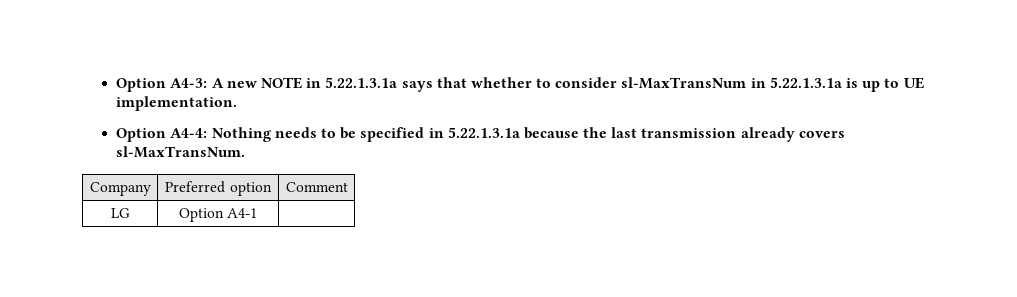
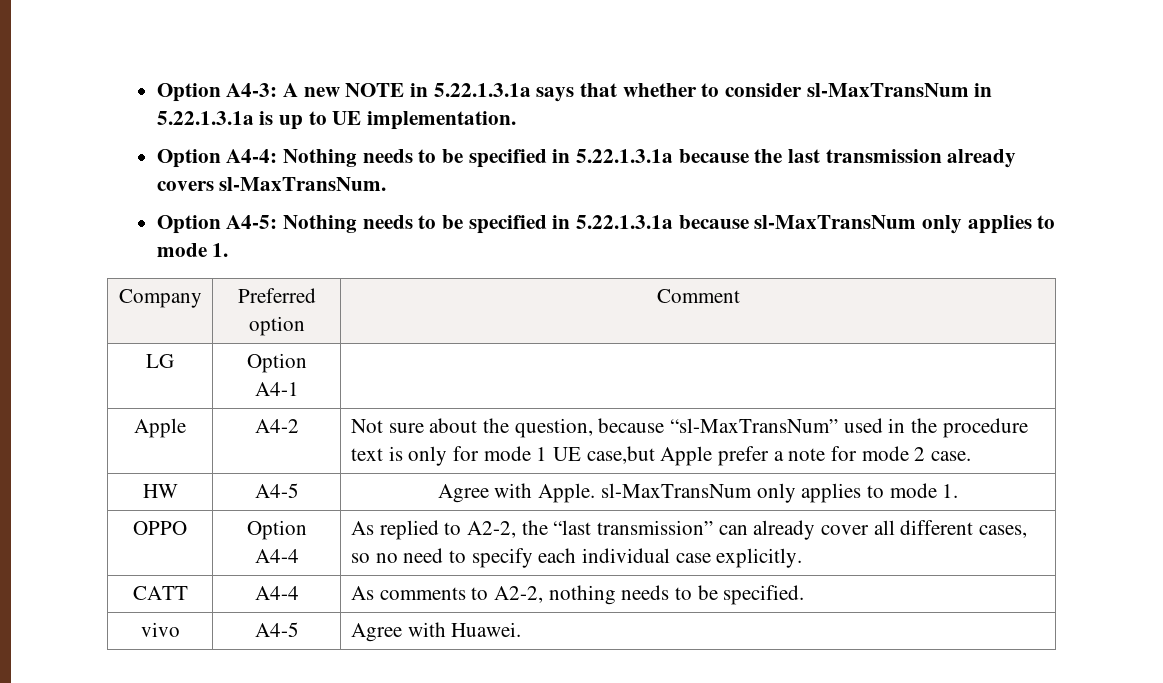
+ Option A4-5: Nothing needs to be specified in 5.22.1.3.1a because sl-MaxTransNum only applies to mode 1.
+ Apple | A4-2 | Not sure about the question, because “sl-MaxTransNum” used in the procedure text is only for mode 1 UE case,but Apple prefer a note for mode 2 case.
+ HW | A4-5 | Agree with Apple. sl-MaxTransNum only applies to mode 1.
+ OPPO | Option A4-4 | As replied to A2-2, the “last transmission” can already cover all different cases, so no need to specify each individual case explicitly.
+ CATT | A4-4 | As comments to A2-2, nothing needs to be specified.
+ vivo | A4-5 | Agree with Huawei.

